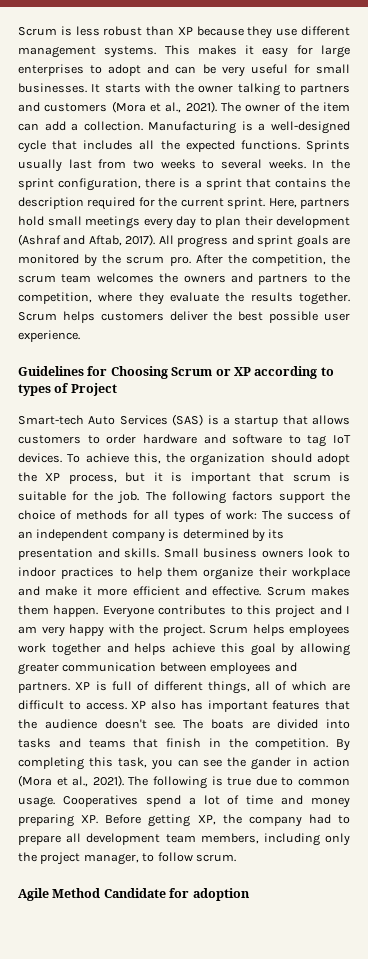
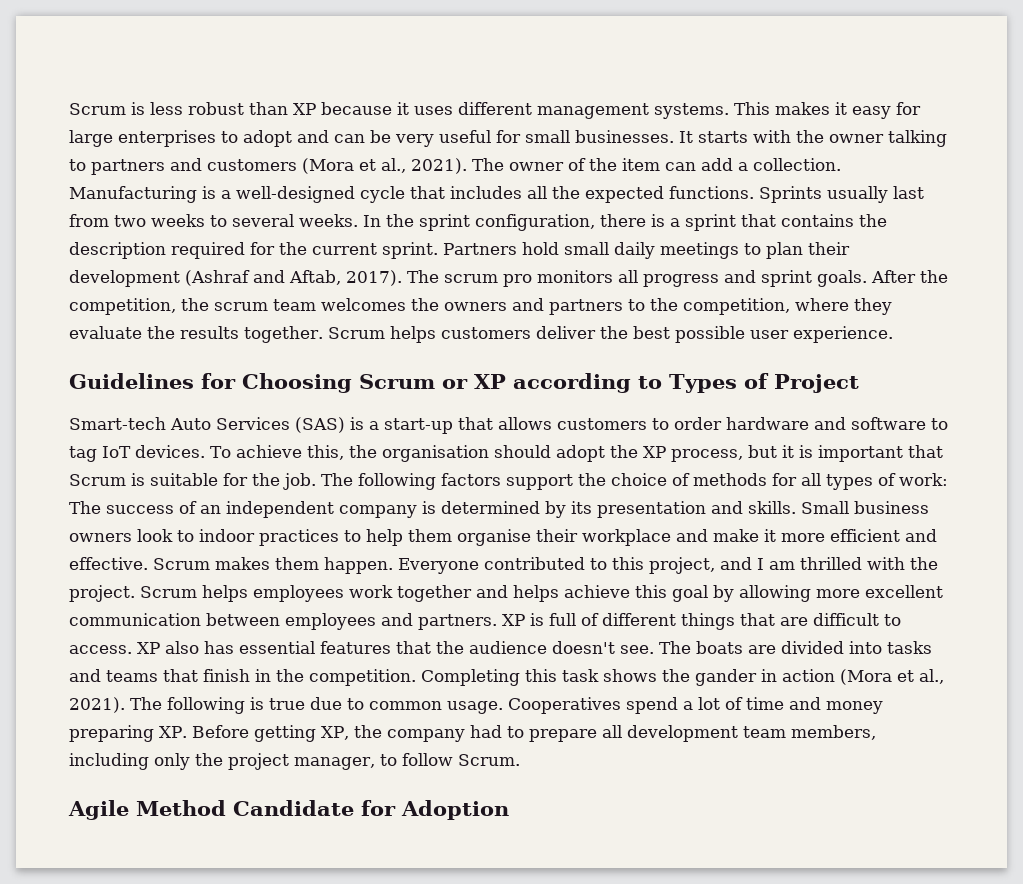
- Scrum is less robust than XP because they use different management systems.
+ Scrum is less robust than XP because it uses different management systems.
- Here, partners hold small meetings every day to plan their development (Ashraf and Aftab, 2017).
+ Partners hold small daily meetings to plan their development (Ashraf and Aftab, 2017).
- All progress and sprint goals are monitored by the scrum pro.
+ The scrum pro monitors all progress and sprint goals.
- Guidelines for Choosing Scrum or XP according to types of Project
+ Guidelines for Choosing Scrum or XP according to Types of Project
- Smart-tech Auto Services (SAS) is a startup that allows customers to order hardware and software to tag IoT devices.
+ Smart-tech Auto Services (SAS) is a start-up that allows customers to order hardware and software to tag IoT devices.
- To achieve this, the organization should adopt the XP process, but it is important that scrum is suitable for the job.
+ To achieve this, the organisation should adopt the XP process, but it is important that Scrum is suitable for the job.
- Small business owners look to indoor practices to help them organize their workplace and make it more efficient and effective.
+ Small business owners look to indoor practices to help them organise their workplace and make it more efficient and effective.
- Everyone contributes to this project and I am very happy with the project.
+ Everyone contributed to this project, and I am thrilled with the project.
- Scrum helps employees work together and helps achieve this goal by allowing greater communication between employees and partners.
+ Scrum helps employees work together and helps achieve this goal by allowing more excellent communication between employees and partners.
- XP is full of different things, all of which are difficult to access.
+ XP is full of different things that are difficult to access.
- XP also has important features that the audience doesn't see.
+ XP also has essential features that the audience doesn't see.
- By completing this task, you can see the gander in action (Mora et al., 2021).
+ Completing this task shows the gander in action (Mora et al., 2021).
- Cooperatives spend a lot of time and money preparing XP. Before getting XP, the company had to prepare all development team members, including only the project manager, to follow scrum.
+ Cooperatives spend a lot of time and money preparing XP. Before getting XP, the company had to prepare all development team members, including only the project manager, to follow Scrum.
- Agile Method Candidate for adoption
+ Agile Method Candidate for Adoption

